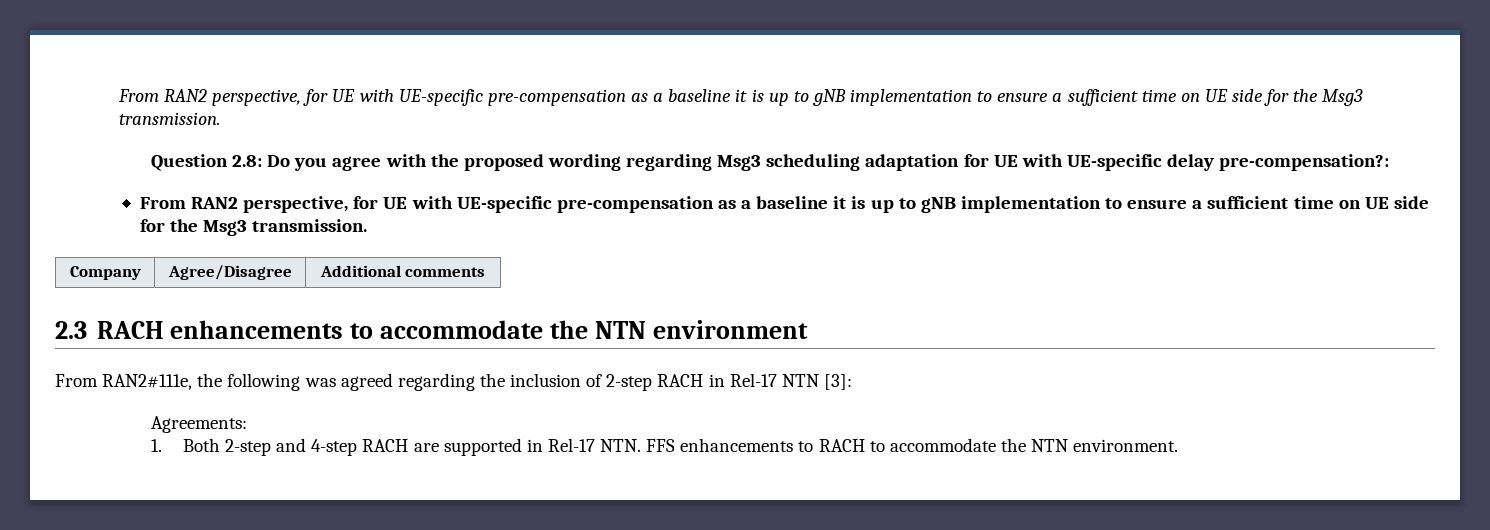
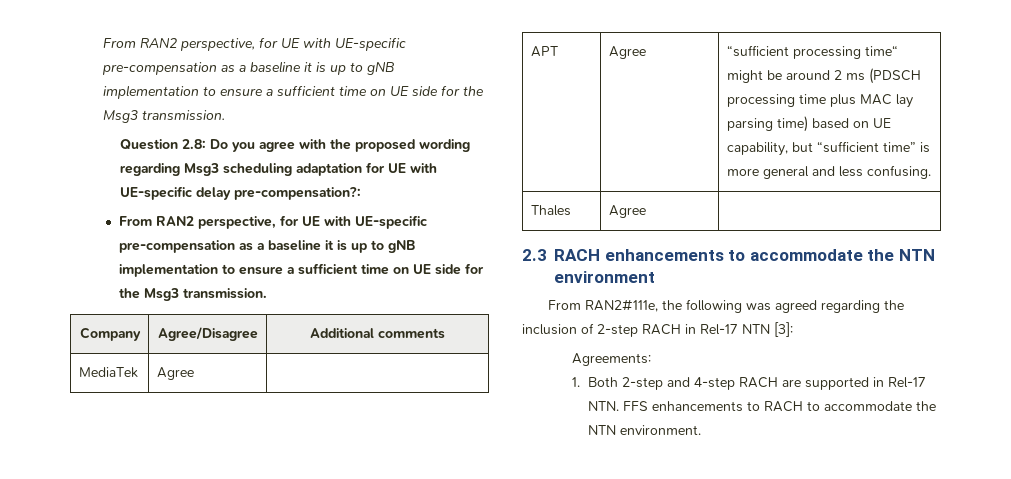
+ MediaTek | Agree |
+ APT | Agree | “sufficient processing time“ might be around 2 ms (PDSCH processing time plus MAC lay parsing time) based on UE capability, but “sufficient time” is more general and less confusing.
+ Thales | Agree |

